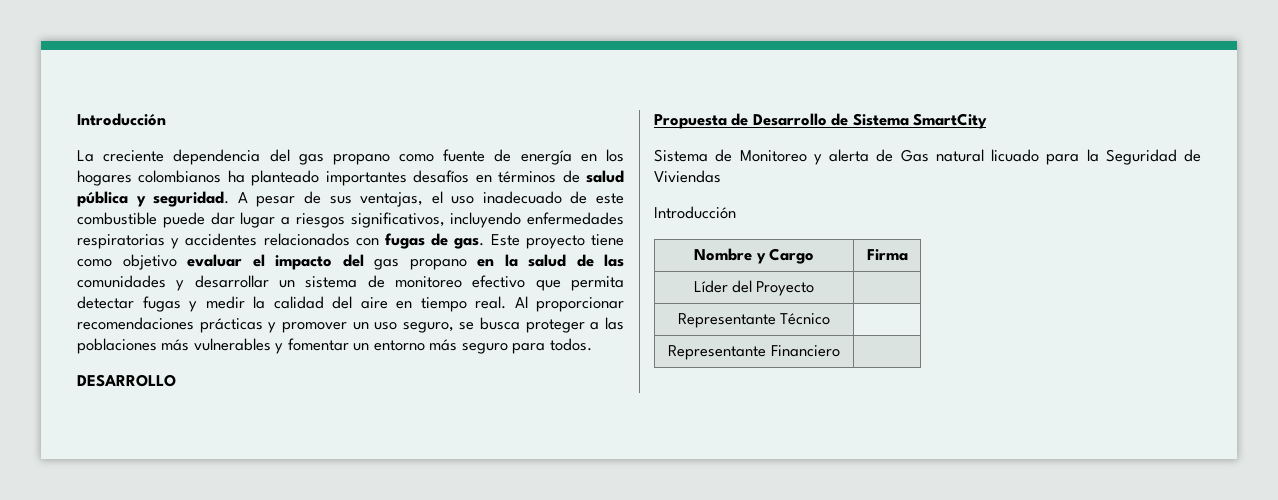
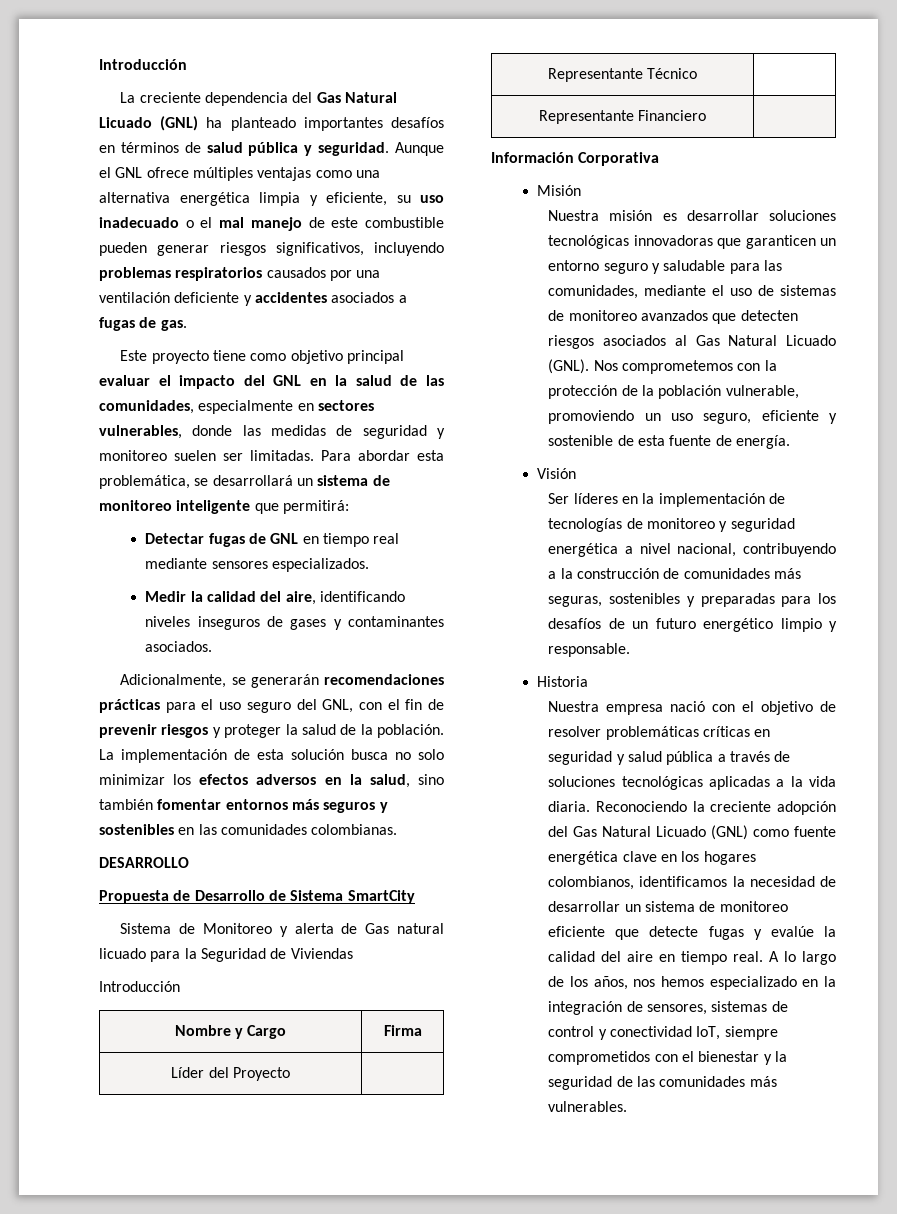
- La creciente dependencia del gas propano como fuente de energía en los hogares colombianos ha planteado importantes desafíos en términos de salud pública y seguridad.
+ La creciente dependencia del Gas Natural Licuado (GNL) ha planteado importantes desafíos en términos de salud pública y seguridad.
- A pesar de sus ventajas, el uso inadecuado de este combustible puede dar lugar a riesgos significativos, incluyendo enfermedades respiratorias y accidentes relacionados con fugas de gas. Este proyecto tiene como objetivo evaluar el impacto del gas propano en la salud de las comunidades y desarrollar un sistema de monitoreo efectivo que permita detectar fugas y medir la calidad del aire en tiempo real. Al proporcionar recomendaciones prácticas y promover un uso seguro, se busca proteger a las poblaciones más vulnerables y fomentar un entorno más seguro para todos.
+ Aunque el GNL ofrece múltiples ventajas como una alternativa energética limpia y eficiente, su uso inadecuado o el mal manejo de este combustible pueden generar riesgos significativos, incluyendo problemas respiratorios causados por una ventilación deficiente y accidentes asociados a fugas de gas.
+ Este proyecto tiene como objetivo principal evaluar el impacto del GNL en la salud de las comunidades, especialmente en sectores vulnerables, donde las medidas de seguridad y monitoreo suelen ser limitadas. Para abordar esta problemática, se desarrollará un sistema de monitoreo inteligente que permitirá:
+ Detectar fugas de GNL en tiempo real mediante sensores especializados.
+ Medir la calidad del aire, identificando niveles inseguros de gases y contaminantes asociados.
+ Adicionalmente, se generarán recomendaciones prácticas para el uso seguro del GNL, con el fin de prevenir riesgos y proteger la salud de la población. La implementación de esta solución busca no solo minimizar los efectos adversos en la salud, sino también fomentar entornos más seguros y sostenibles en las comunidades colombianas.
+ Información Corporativa
+ Misión
+ Nuestra misión es desarrollar soluciones tecnológicas innovadoras que garanticen un entorno seguro y saludable para las comunidades, mediante el uso de sistemas de monitoreo avanzados que detecten riesgos asociados al Gas Natural Licuado (GNL). Nos comprometemos con la protección de la población vulnerable, promoviendo un uso seguro, eficiente y sostenible de esta fuente de energía.
+ Visión
+ Ser líderes en la implementación de tecnologías de monitoreo y seguridad energética a nivel nacional, contribuyendo a la construcción de comunidades más seguras, sostenibles y preparadas para los desafíos de un futuro energético limpio y responsable.
+ Historia
+ Nuestra empresa nació con el objetivo de resolver problemáticas críticas en seguridad y salud pública a través de soluciones tecnológicas aplicadas a la vida diaria. Reconociendo la creciente adopción del Gas Natural Licuado (GNL) como fuente energética clave en los hogares colombianos, identificamos la necesidad de desarrollar un sistema de monitoreo eficiente que detecte fugas y evalúe la calidad del aire en tiempo real. A lo largo de los años, nos hemos especializado en la integración de sensores, sistemas de control y conectividad IoT, siempre comprometidos con el bienestar y la seguridad de las comunidades más vulnerables.

